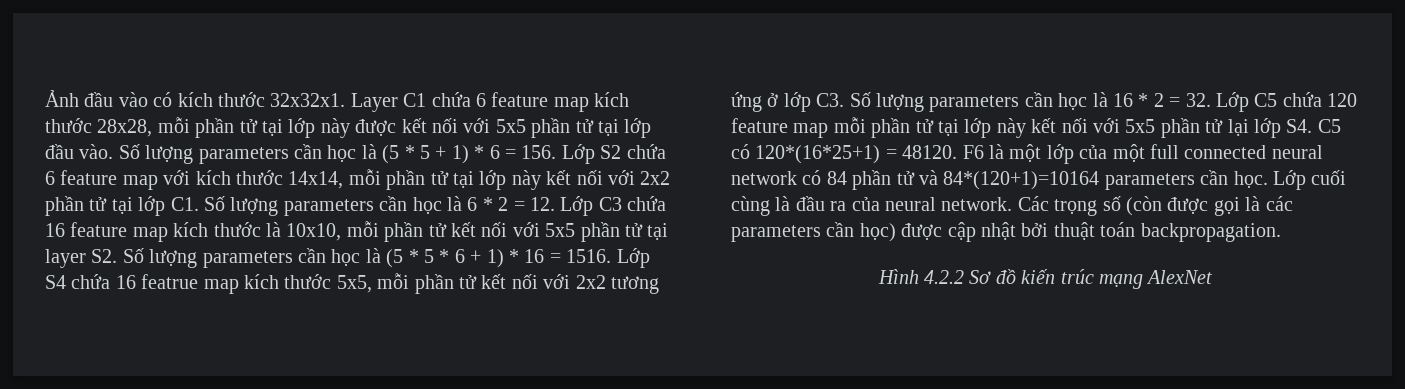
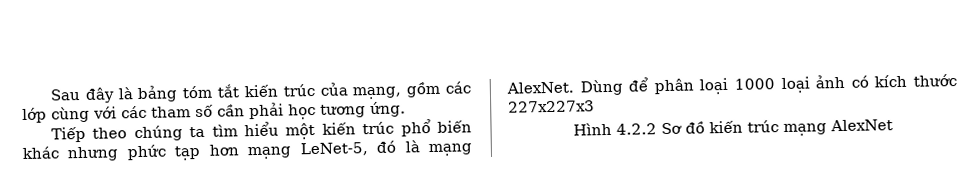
- Ảnh đầu vào có kích thước 32x32x1. Layer C1 chứa 6 feature map kích thước 28x28, mỗi phần tử tại lớp này được kết nối với 5x5 phần tử tại lớp đầu vào. Số lượng parameters cần học là (5 * 5 + 1) * 6 = 156. Lớp S2 chứa 6 feature map với kích thước 14x14, mỗi phần tử tại lớp này kết nối với 2x2 phần tử tại lớp C1. Số lượng parameters cần học là 6 * 2 = 12. Lớp C3 chứa 16 feature map kích thước là 10x10, mỗi phần tử kết nối với 5x5 phần tử tại layer S2. Số lượng parameters cần học là (5 * 5 * 6 + 1) * 16 = 1516. Lớp S4 chứa 16 featrue map kích thước 5x5, mỗi phần tử kết nối với 2x2 tương ứng ở lớp C3. Số lượng parameters cần học là 16 * 2 = 32. Lớp C5 chứa 120 feature map mỗi phần tử tại lớp này kết nối với 5x5 phần tử lại lớp S4. C5 có 120*(16*25+1) = 48120. F6 là một lớp của một full connected neural network có 84 phần tử và 84*(120+1)=10164 parameters cần học. Lớp cuối cùng là đầu ra của neural network. Các trọng số (còn được gọi là các parameters cần học) được cập nhật bởi thuật toán backpropagation.
+ Sau đây là bảng tóm tắt kiến trúc của mạng, gồm các lớp cùng với các tham số cần phải học tương ứng.
+ Tiếp theo chúng ta tìm hiểu một kiến trúc phổ biến khác nhưng phức tạp hơn mạng LeNet-5, đó là mạng AlexNet. Dùng để phân loại 1000 loại ảnh có kích thước 227x227x3

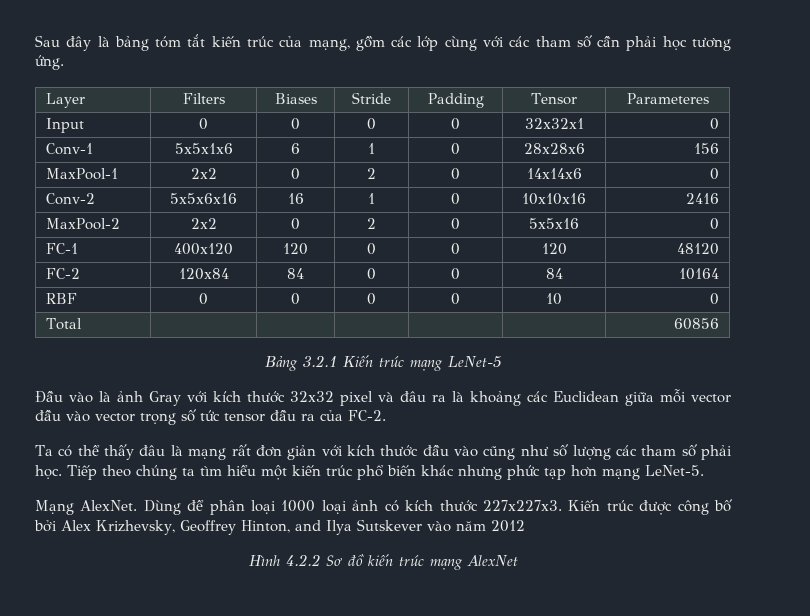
- Tiếp theo chúng ta tìm hiểu một kiến trúc phổ biến khác nhưng phức tạp hơn mạng LeNet-5, đó là mạng AlexNet.
+ Layer | Filters | Biases | Stride | Padding | Tensor | Parameteres
+ Input | 0 | 0 | 0 | 0 | 32x32x1 | 0
+ Conv-1 | 5x5x1x6 | 6 | 1 | 0 | 28x28x6 | 156
+ MaxPool-1 | 2x2 | 0 | 2 | 0 | 14x14x6 | 0
+ Conv-2 | 5x5x6x16 | 16 | 1 | 0 | 10x10x16 | 2416
+ MaxPool-2 | 2x2 | 0 | 2 | 0 | 5x5x16 | 0
+ FC-1 | 400x120 | 120 | 0 | 0 | 120 | 48120
+ FC-2 | 120x84 | 84 | 0 | 0 | 84 | 10164
+ RBF | 0 | 0 | 0 | 0 | 10 | 0
+ Total | | | | | | 60856
+ Bảng 3.2.1 Kiến trúc mạng LeNet-5
+ Đầu vào là ảnh Gray với kích thước 32x32 pixel và đâu ra là khoảng các Euclidean giữa mỗi vector đầu vào vector trọng số tức tensor đầu ra của FC-2.
+ Ta có thể thấy đâu là mạng rất đơn giản với kích thước đầu vào cũng như số lượng các tham số phải học. Tiếp theo chúng ta tìm hiểu một kiến trúc phổ biến khác nhưng phức tạp hơn mạng LeNet-5.
+ Mạng AlexNet.
- Dùng để phân loại 1000 loại ảnh có kích thước 227x227x3
+ Dùng để phân loại 1000 loại ảnh có kích thước 227x227x3. Kiến trúc được công bố bởi Alex Krizhevsky, Geoffrey Hinton, and Ilya Sutskever vào năm 2012

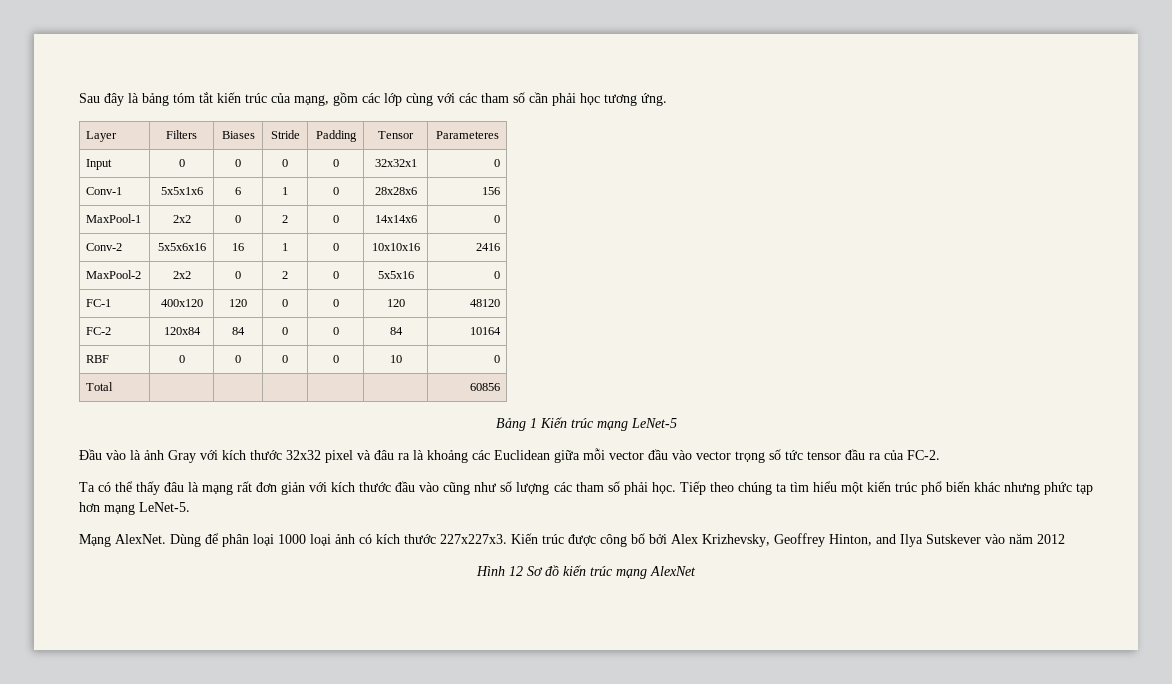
- Bảng 3.2.1 Kiến trúc mạng LeNet-5
+ Bảng 1 Kiến trúc mạng LeNet-5
- Hình 4.2.2 Sơ đồ kiến trúc mạng AlexNet
+ Hình 12 Sơ đồ kiến trúc mạng AlexNet

